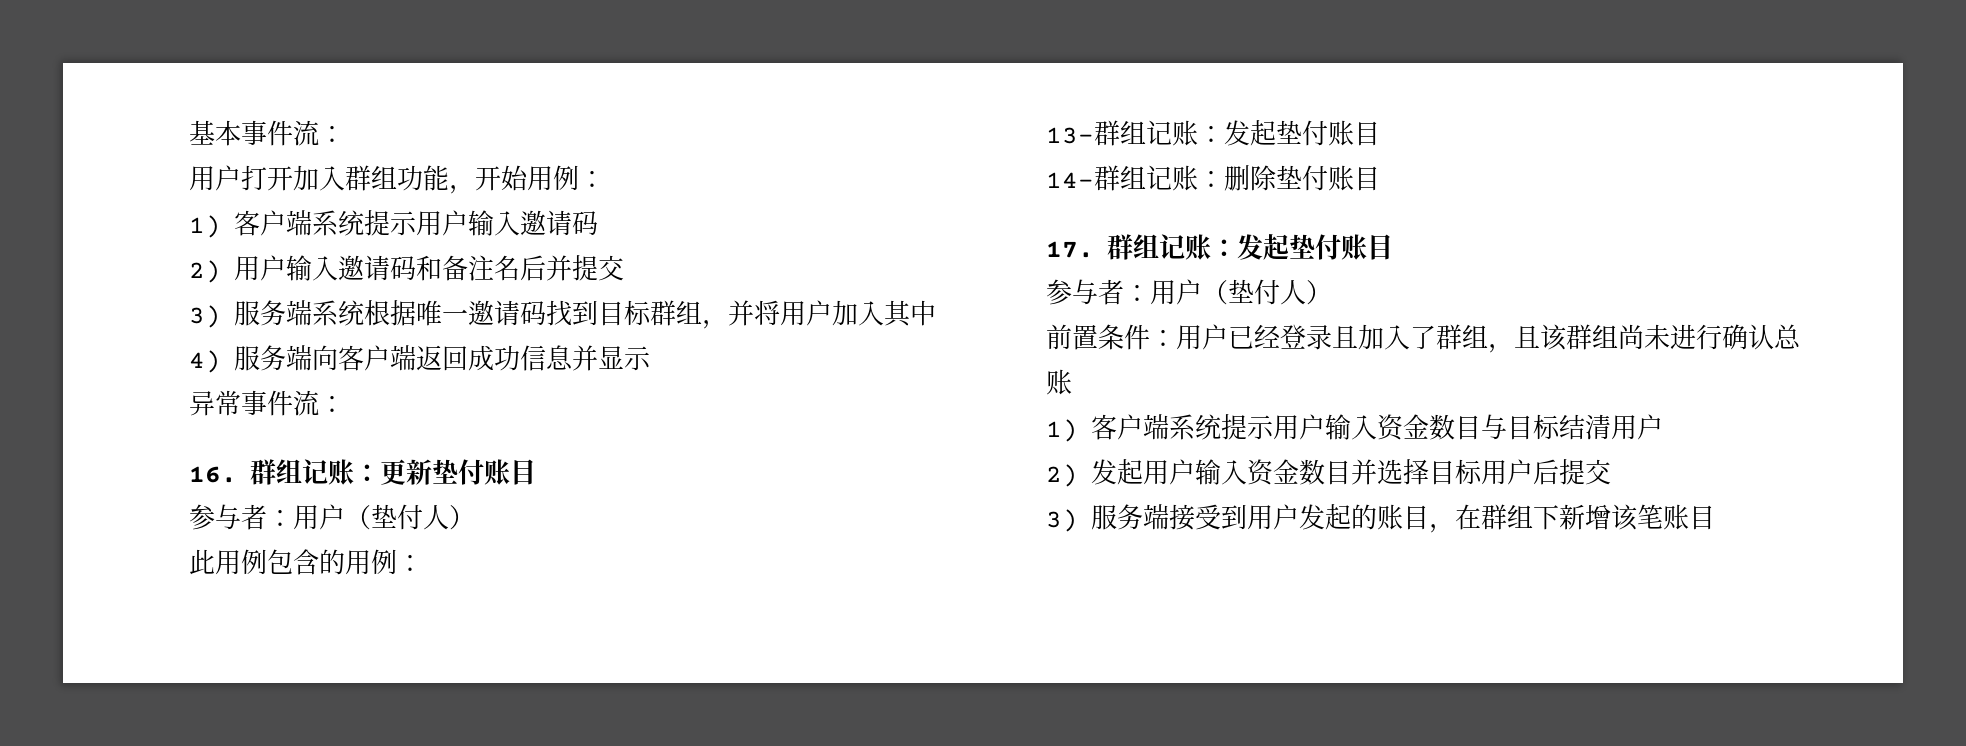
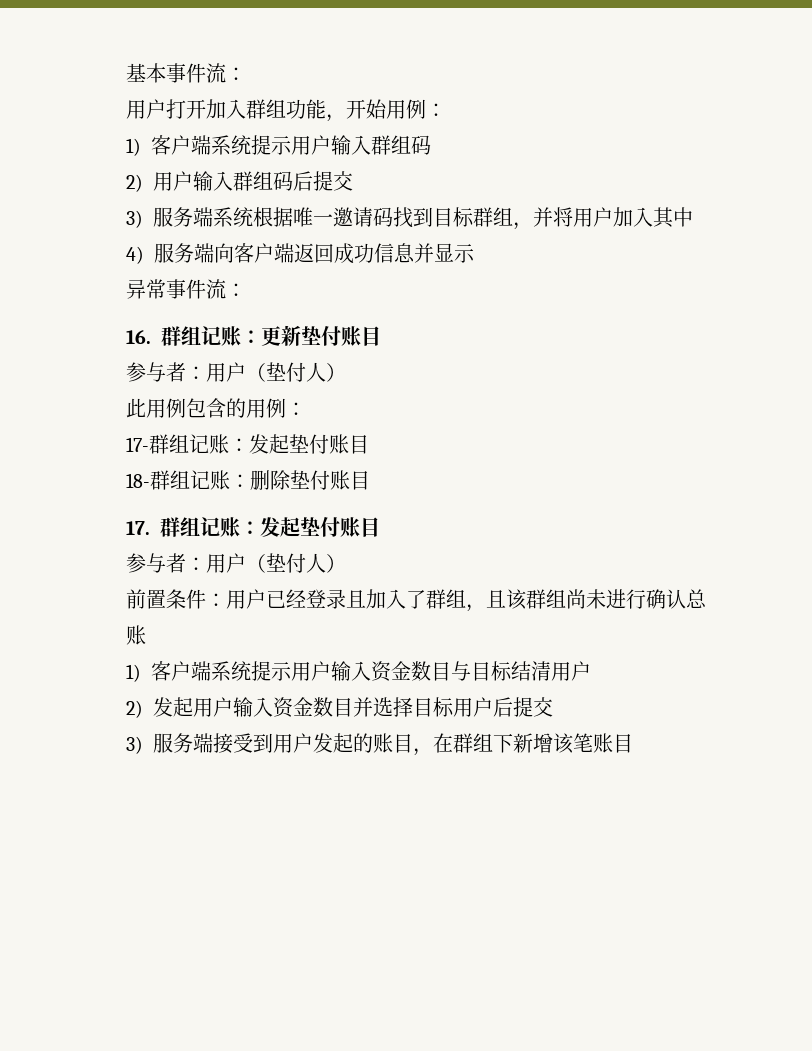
- 1)客户端系统提示用户输入邀请码
+ 1)客户端系统提示用户输入群组码
- 2)用户输入邀请码和备注名后并提交
+ 2)用户输入群组码后提交
- 13-群组记账：发起垫付账目
- 14-群组记账：删除垫付账目
+ 17-群组记账：发起垫付账目
+ 18-群组记账：删除垫付账目

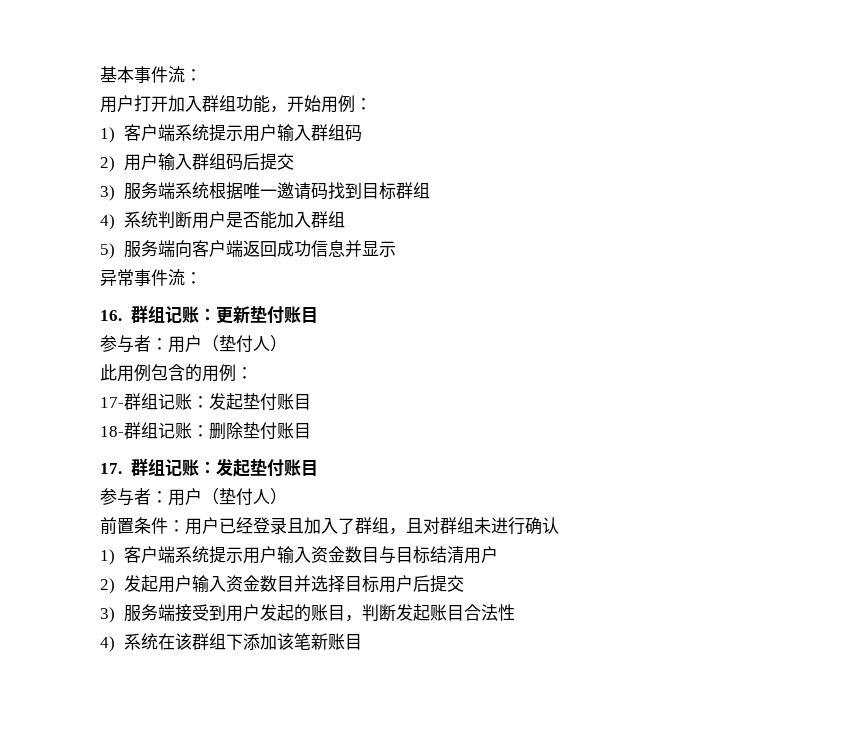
- 3)服务端系统根据唯一邀请码找到目标群组，并将用户加入其中
- 4)服务端向客户端返回成功信息并显示
+ 3)服务端系统根据唯一邀请码找到目标群组
+ 4)系统判断用户是否能加入群组
+ 5)服务端向客户端返回成功信息并显示
- 前置条件：用户已经登录且加入了群组，且该群组尚未进行确认总账
+ 前置条件：用户已经登录且加入了群组，且对群组未进行确认
- 3)服务端接受到用户发起的账目，在群组下新增该笔账目
+ 3)服务端接受到用户发起的账目，判断发起账目合法性
+ 4)系统在该群组下添加该笔新账目

